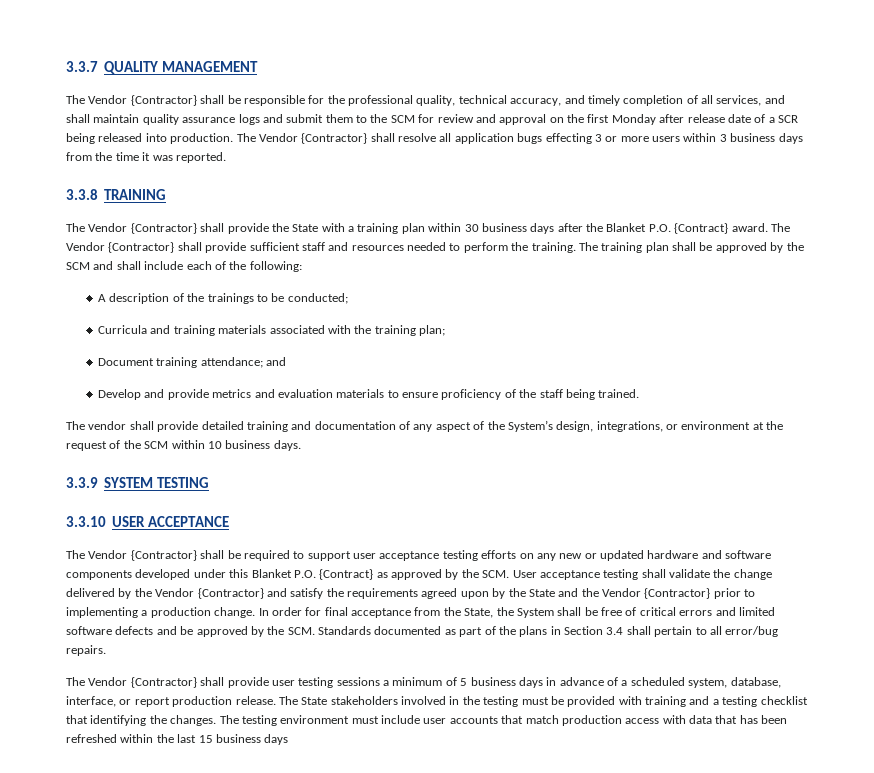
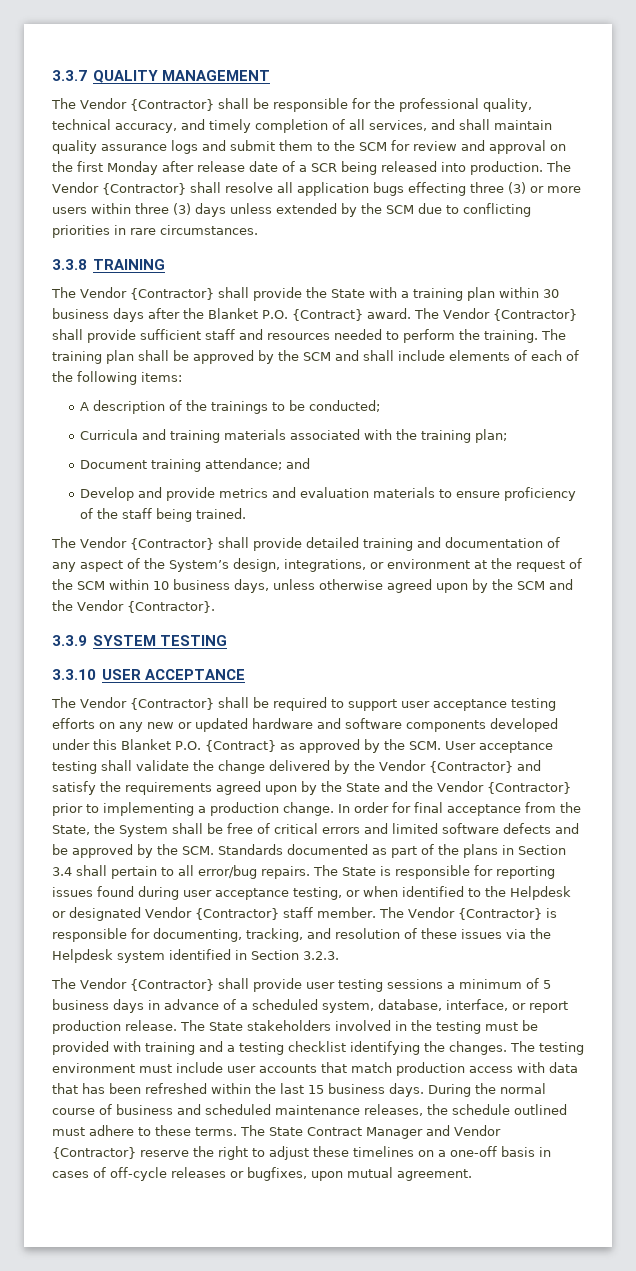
- The Vendor {Contractor} shall resolve all application bugs effecting 3 or more users within 3 business days from the time it was reported.
+ The Vendor {Contractor} shall resolve all application bugs effecting three (3) or more users within three (3) days unless extended by the SCM due to conflicting priorities in rare circumstances.
- The training plan shall be approved by the SCM and shall include each of the following:
+ The training plan shall be approved by the SCM and shall include elements of each of the following items:
- The vendor shall provide detailed training and documentation of any aspect of the System’s design, integrations, or environment at the request of the SCM within 10 business days.
+ The Vendor {Contractor} shall provide detailed training and documentation of any aspect of the System’s design, integrations, or environment at the request of the SCM within 10 business days, unless otherwise agreed upon by the SCM and the Vendor {Contractor}.
+ The State is responsible for reporting issues found during user acceptance testing, or when identified to the Helpdesk or designated Vendor {Contractor} staff member. The Vendor {Contractor} is responsible for documenting, tracking, and resolution of these issues via the Helpdesk system identified in Section 3.2.3.
- The State stakeholders involved in the testing must be provided with training and a testing checklist that identifying the changes.
+ The State stakeholders involved in the testing must be provided with training and a testing checklist identifying the changes.
- The testing environment must include user accounts that match production access with data that has been refreshed within the last 15 business days
+ The testing environment must include user accounts that match production access with data that has been refreshed within the last 15 business days. During the normal course of business and scheduled maintenance releases, the schedule outlined must adhere to these terms. The State Contract Manager and Vendor {Contractor} reserve the right to adjust these timelines on a one-off basis in cases of off-cycle releases or bugfixes, upon mutual agreement.

